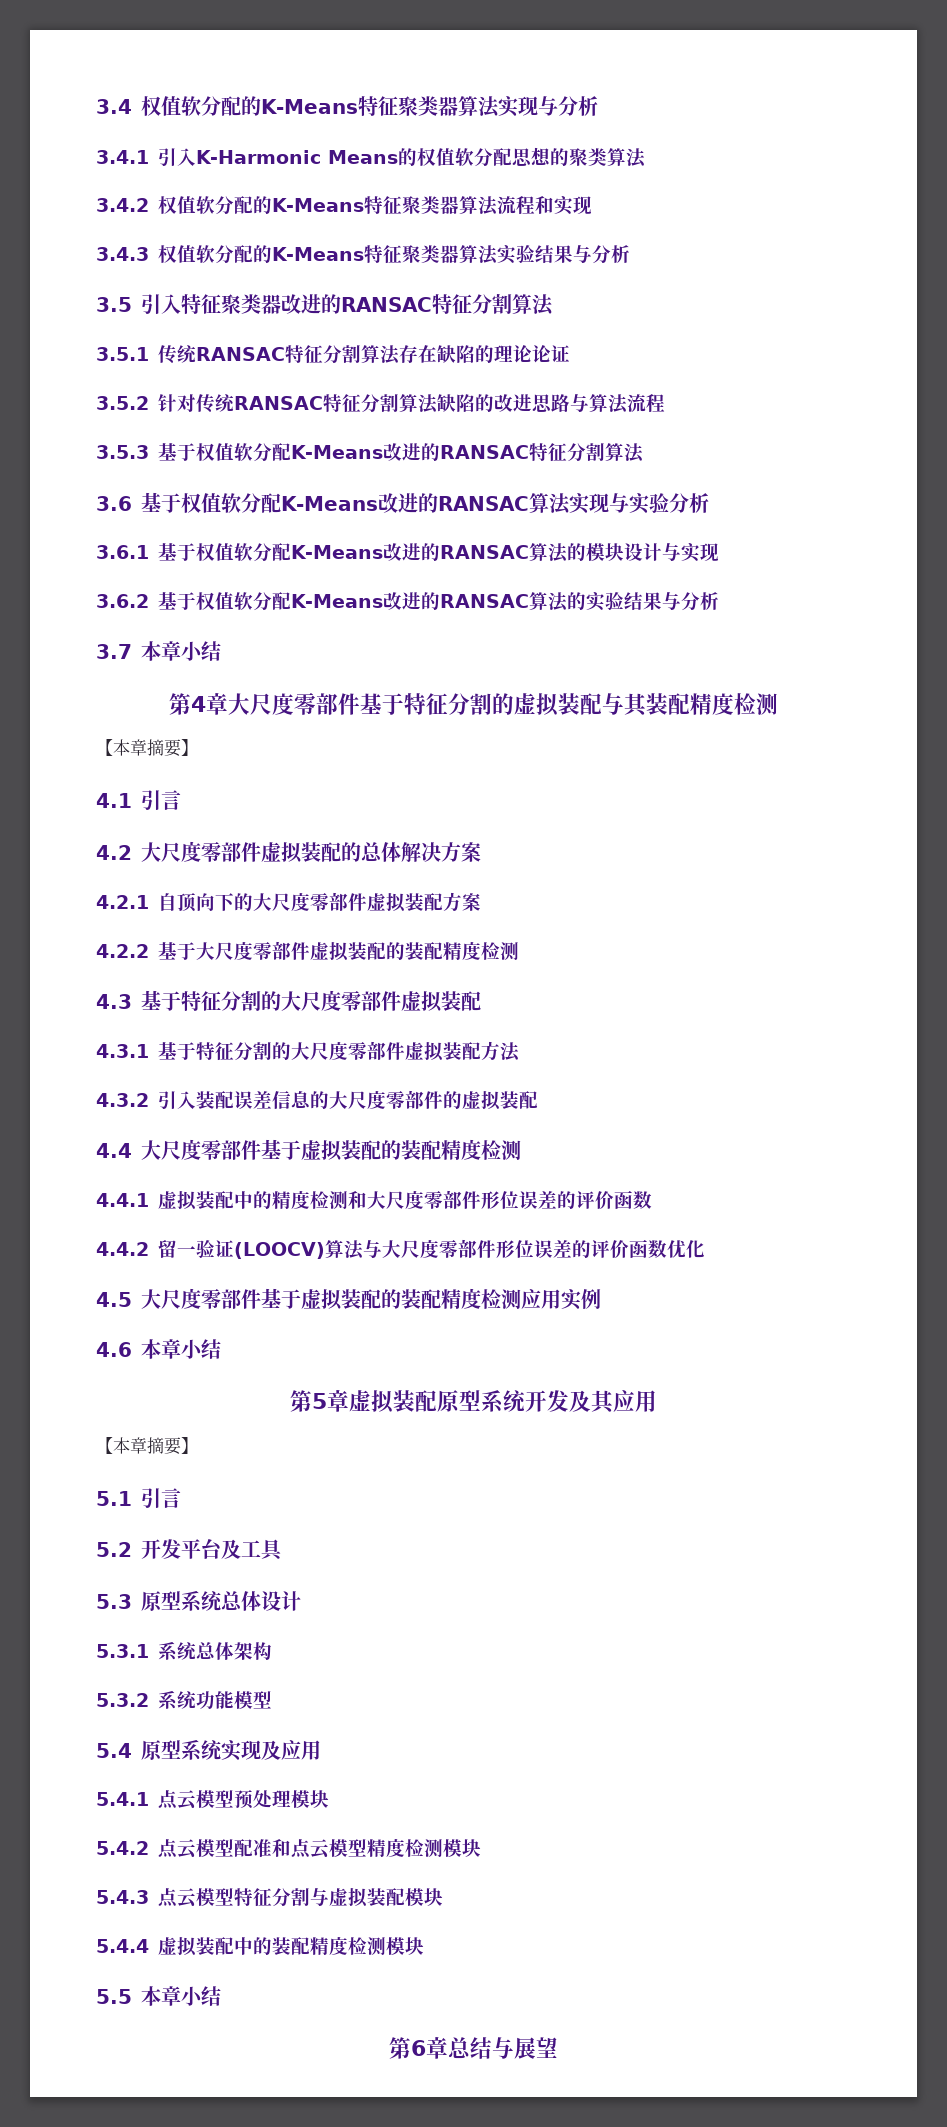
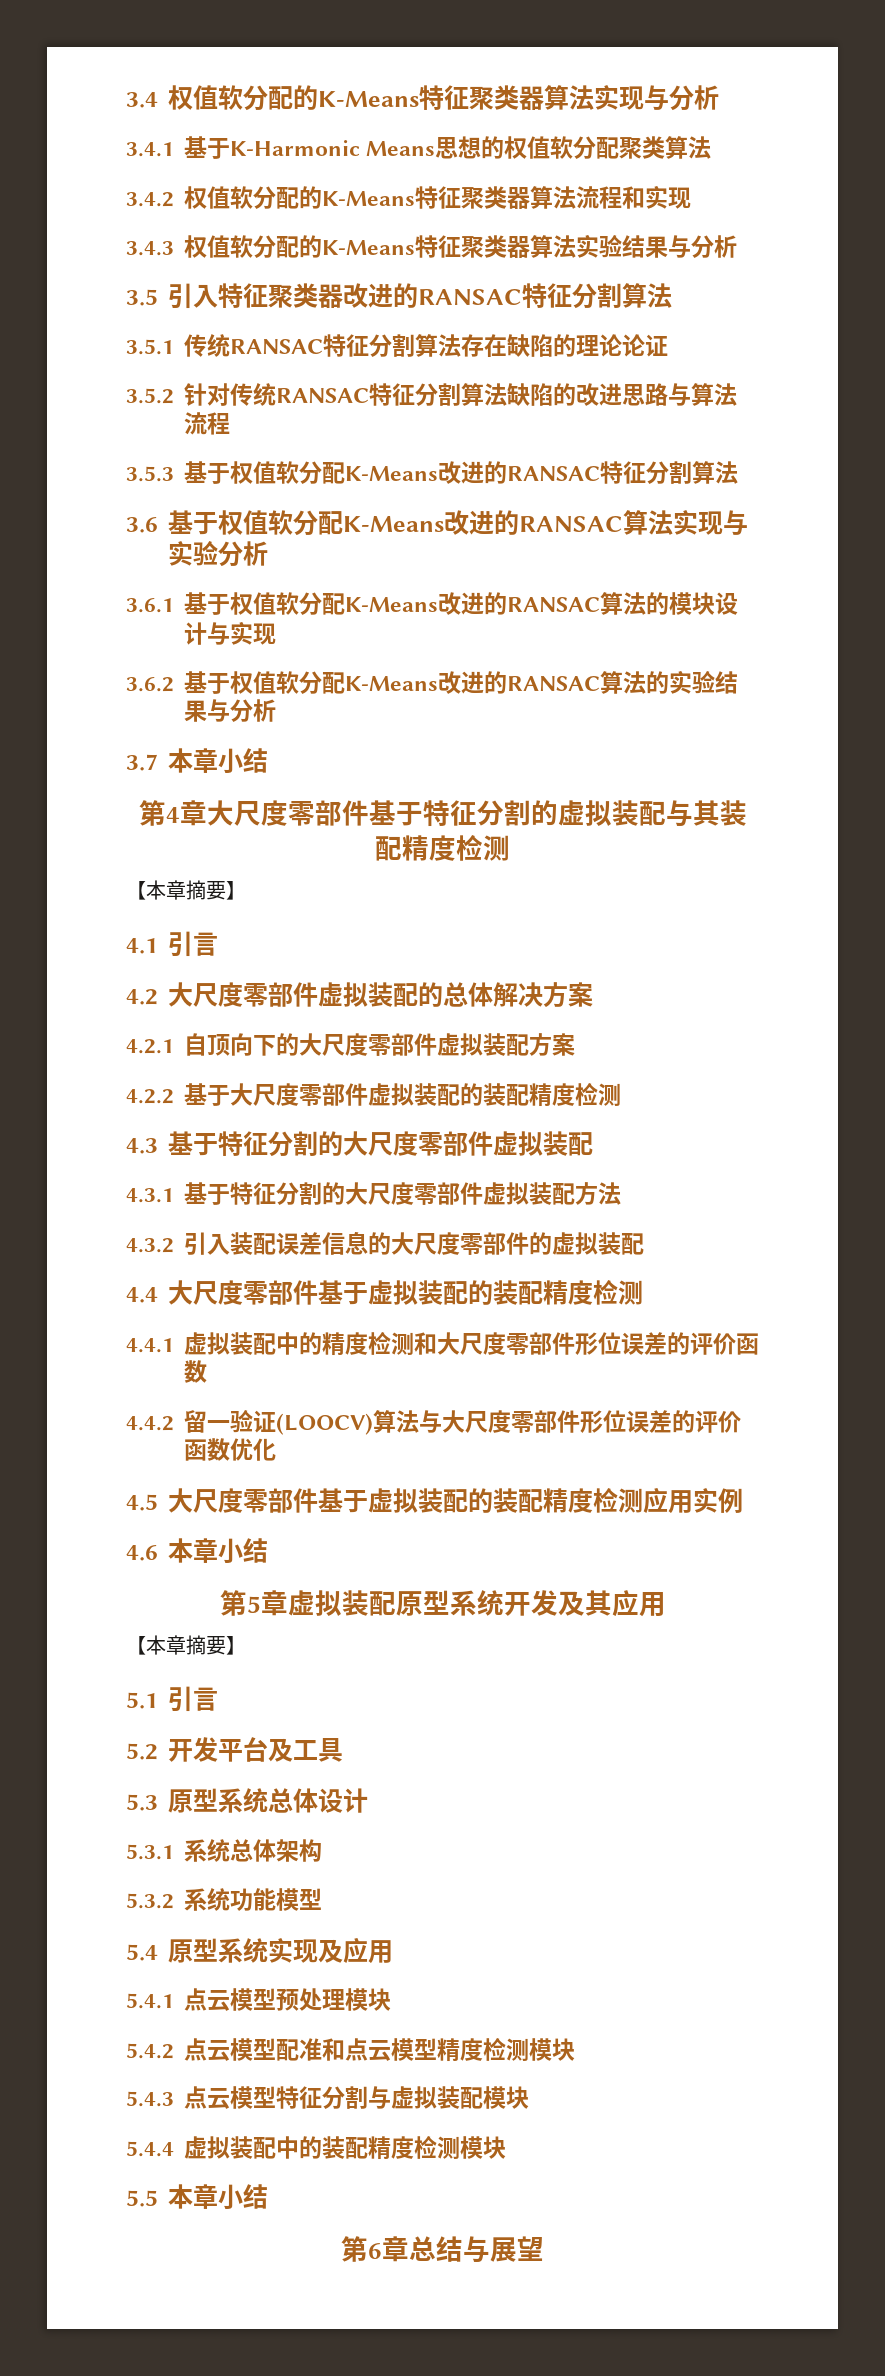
- 3.4.1引入K-Harmonic Means的权值软分配思想的聚类算法
+ 3.4.1基于K-Harmonic Means思想的权值软分配聚类算法

